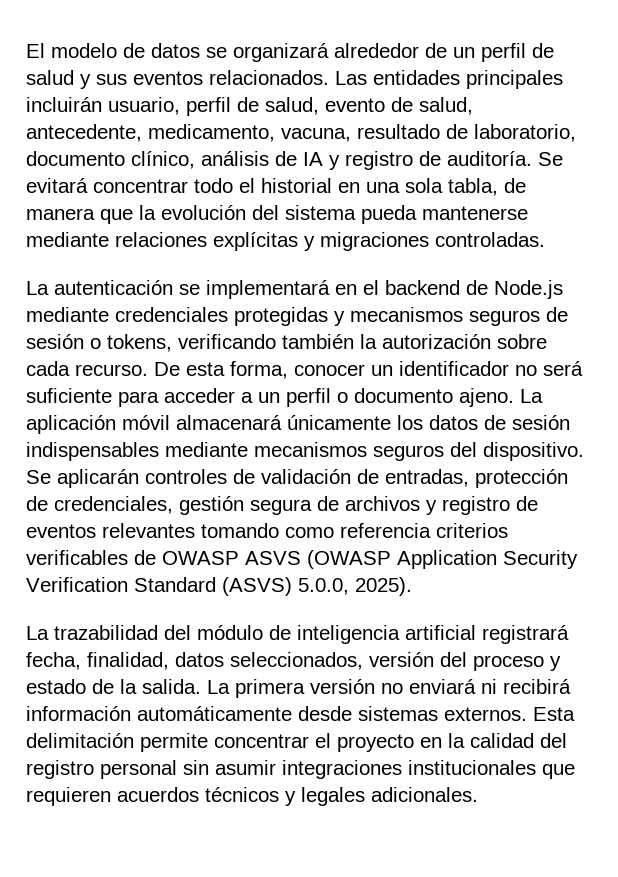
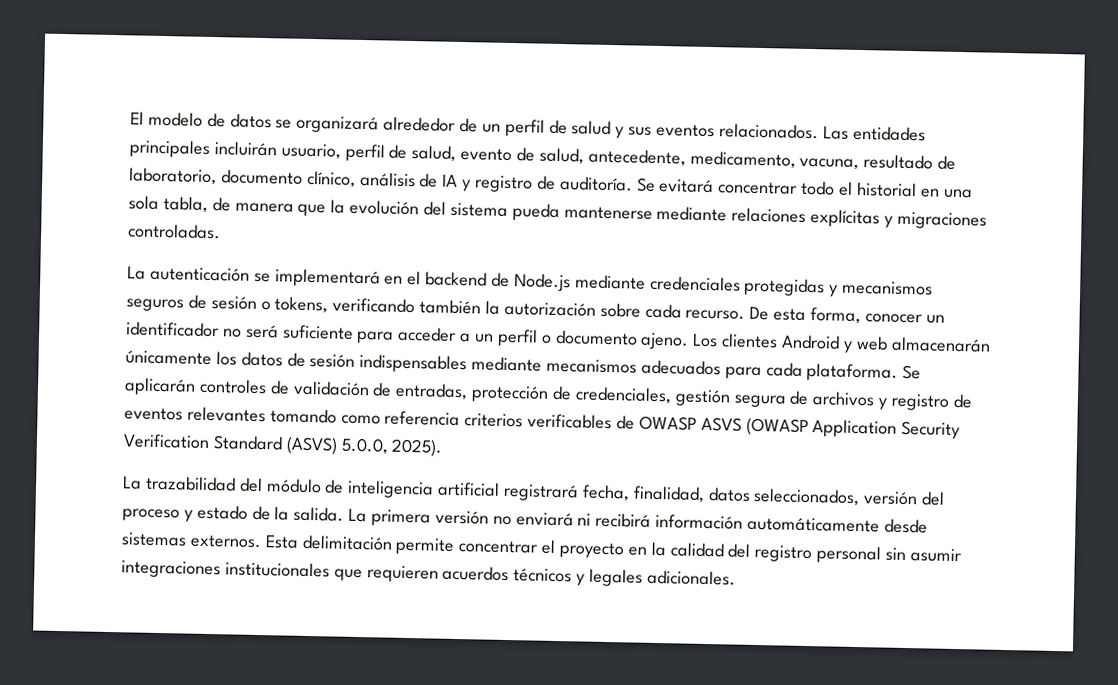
- La aplicación móvil almacenará únicamente los datos de sesión indispensables mediante mecanismos seguros del dispositivo.
+ Los clientes Android y web almacenarán únicamente los datos de sesión indispensables mediante mecanismos adecuados para cada plataforma.

